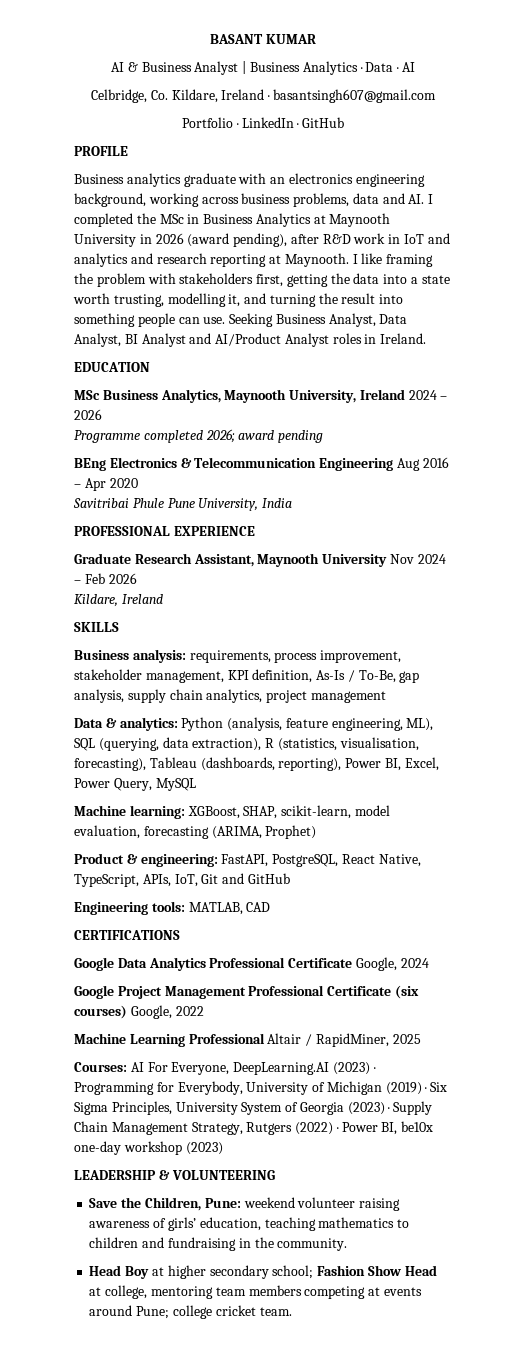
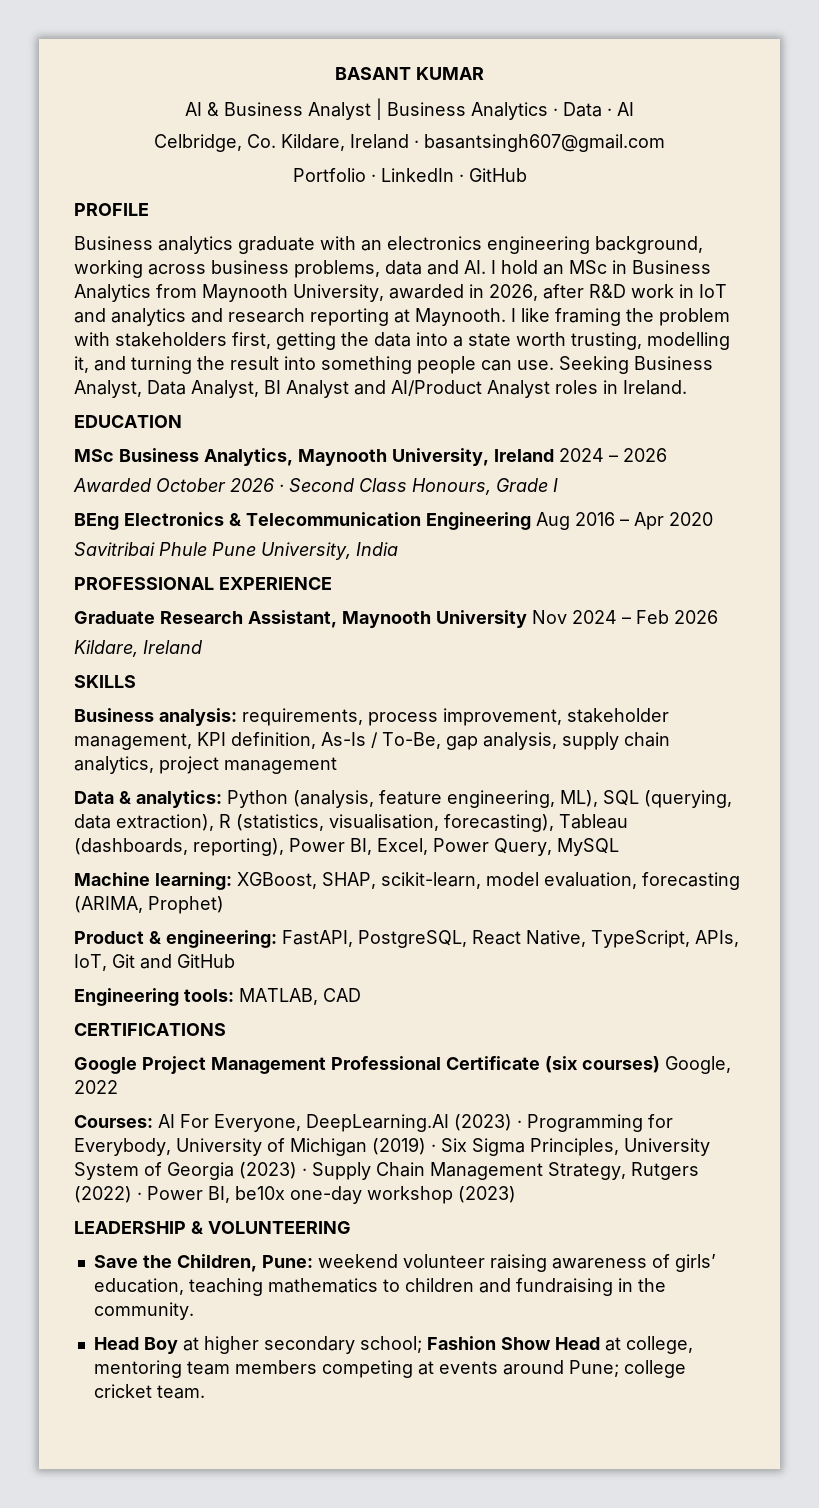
- Business analytics graduate with an electronics engineering background, working across business problems, data and AI. I completed the MSc in Business Analytics at Maynooth University in 2026 (award pending), after R&D work in IoT and analytics and research reporting at Maynooth.
+ Business analytics graduate with an electronics engineering background, working across business problems, data and AI. I hold an MSc in Business Analytics from Maynooth University, awarded in 2026, after R&D work in IoT and analytics and research reporting at Maynooth.
- Programme completed 2026; award pending
+ Awarded October 2026 · Second Class Honours, Grade I
- Google Data Analytics Professional Certificate Google, 2024
- Machine Learning Professional Altair / RapidMiner, 2025

